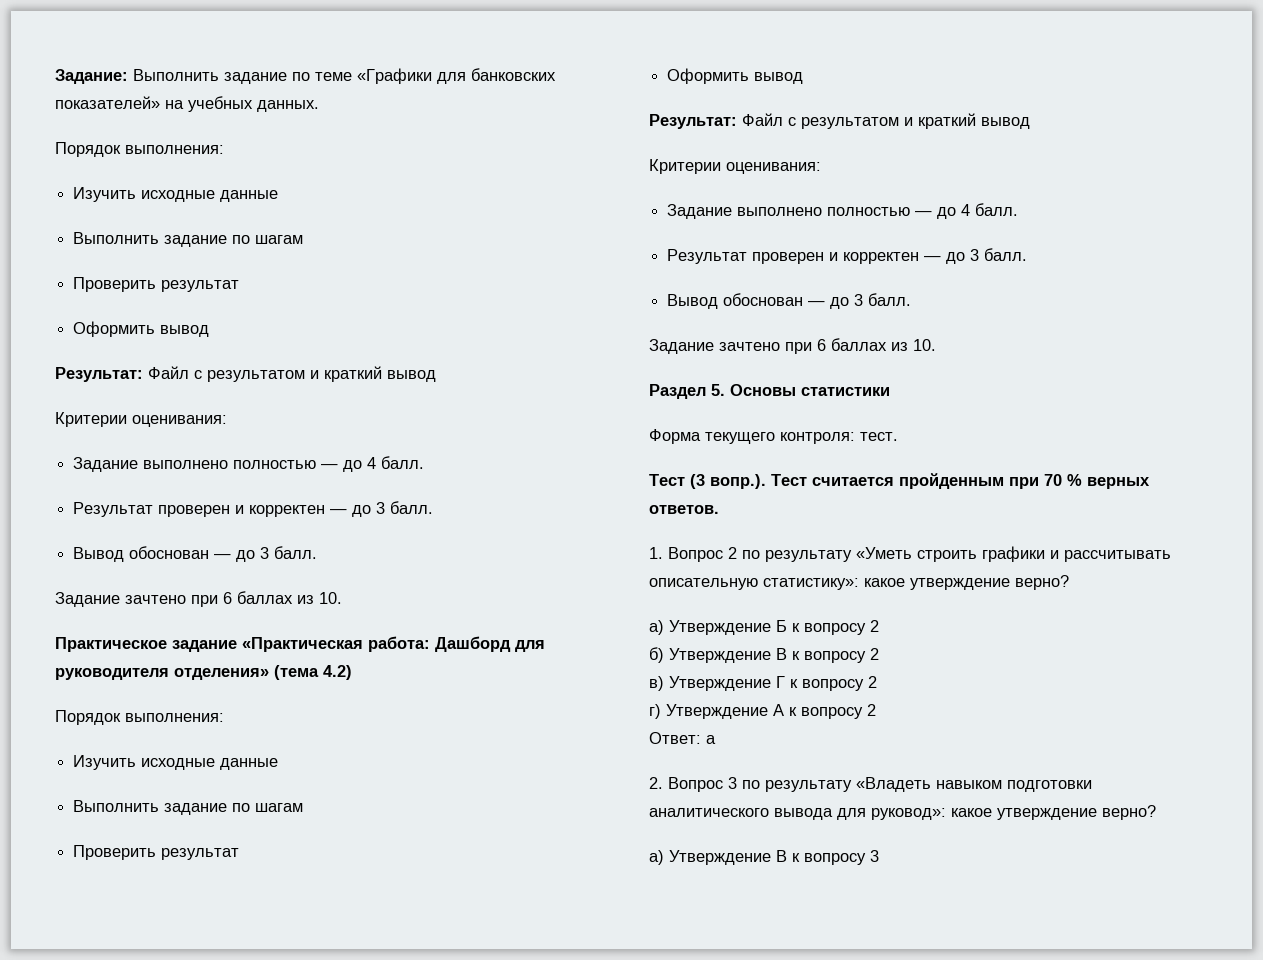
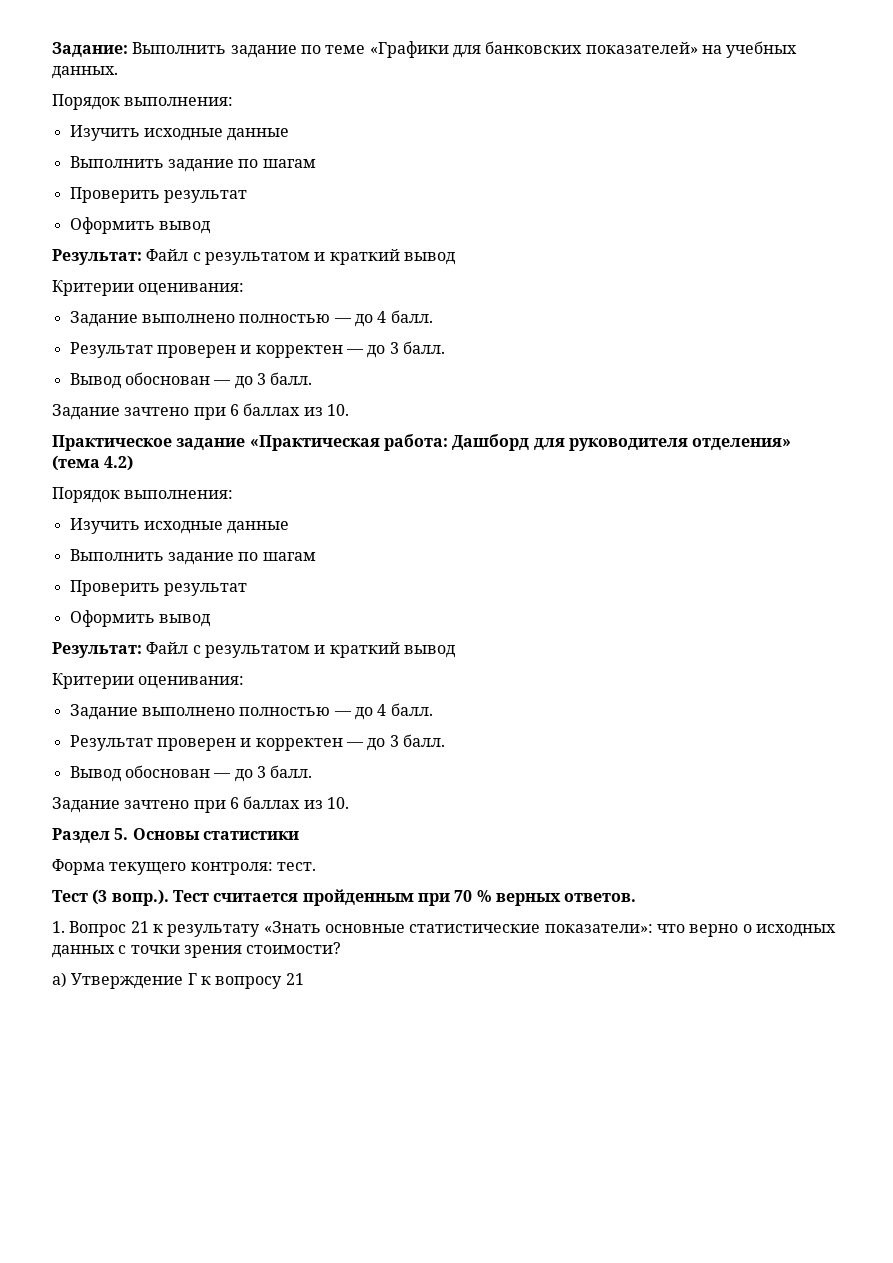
- 1. Вопрос 2 по результату «Уметь строить графики и рассчитывать описательную статистику»: какое утверждение верно?
- а) Утверждение Б к вопросу 2
- б) Утверждение В к вопросу 2
- в) Утверждение Г к вопросу 2
- г) Утверждение А к вопросу 2
- Ответ: а
- 2. Вопрос 3 по результату «Владеть навыком подготовки аналитического вывода для руковод»: какое утверждение верно?
- а) Утверждение В к вопросу 3
+ 1. Вопрос 21 к результату «Знать основные статистические показатели»: что верно о исходных данных с точки зрения стоимости?
+ а) Утверждение Г к вопросу 21

